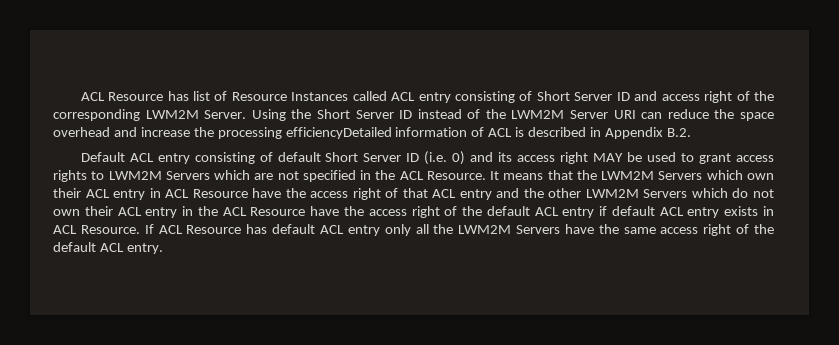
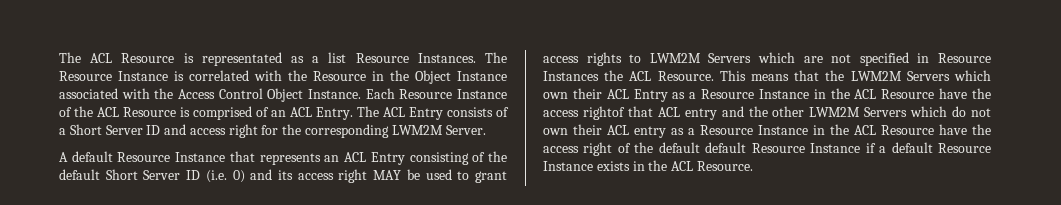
- ACL Resource has list of Resource Instances called ACL entry consisting of Short Server ID and access right of the corresponding LWM2M Server. Using the Short Server ID instead of the LWM2M Server URI can reduce the space overhead and increase the processing efficiencyDetailed information of ACL is described in Appendix B.2.
- Default ACL entry consisting of default Short Server ID (i.e. 0) and its access right MAY be used to grant access rights to LWM2M Servers which are not specified in the ACL Resource. It means that the LWM2M Servers which own their ACL entry in ACL Resource have the access right of that ACL entry and the other LWM2M Servers which do not own their ACL entry in the ACL Resource have the access right of the default ACL entry if default ACL entry exists in ACL Resource. If ACL Resource has default ACL entry only all the LWM2M Servers have the same access right of the default ACL entry.
+ The ACL Resource is representated as a list Resource Instances. The Resource Instance is correlated with the Resource in the Object Instance associated with the Access Control Object Instance. Each Resource Instance of the ACL Resource is comprised of an ACL Entry. The ACL Entry consists of a Short Server ID and access right for the corresponding LWM2M Server.
+ A default Resource Instance that represents an ACL Entry consisting of the default Short Server ID (i.e. 0) and its access right MAY be used to grant access rights to LWM2M Servers which are not specified in Resource Instances the ACL Resource. This means that the LWM2M Servers which own their ACL Entry as a Resource Instance in the ACL Resource have the access rightof that ACL entry and the other LWM2M Servers which do not own their ACL entry as a Resource Instance in the ACL Resource have the access right of the default default Resource Instance if a default Resource Instance exists in the ACL Resource.

